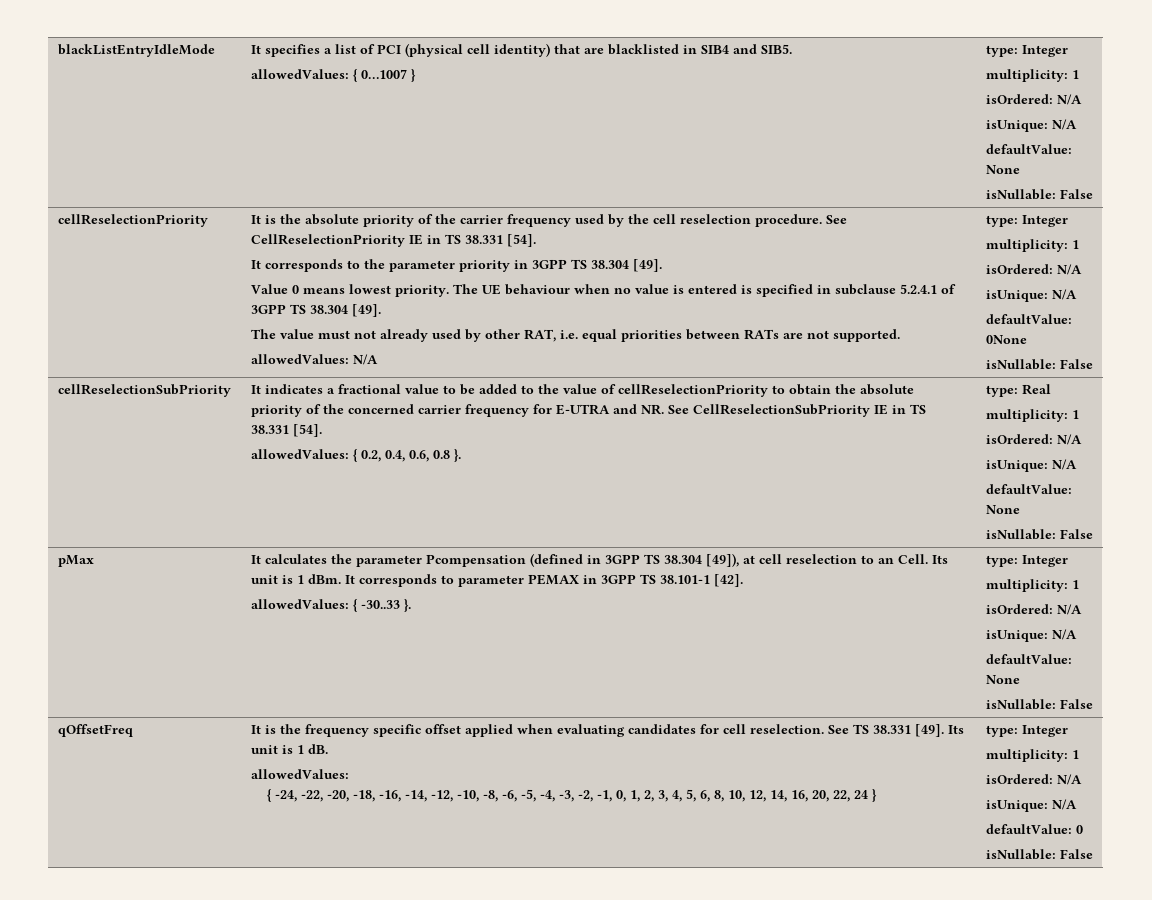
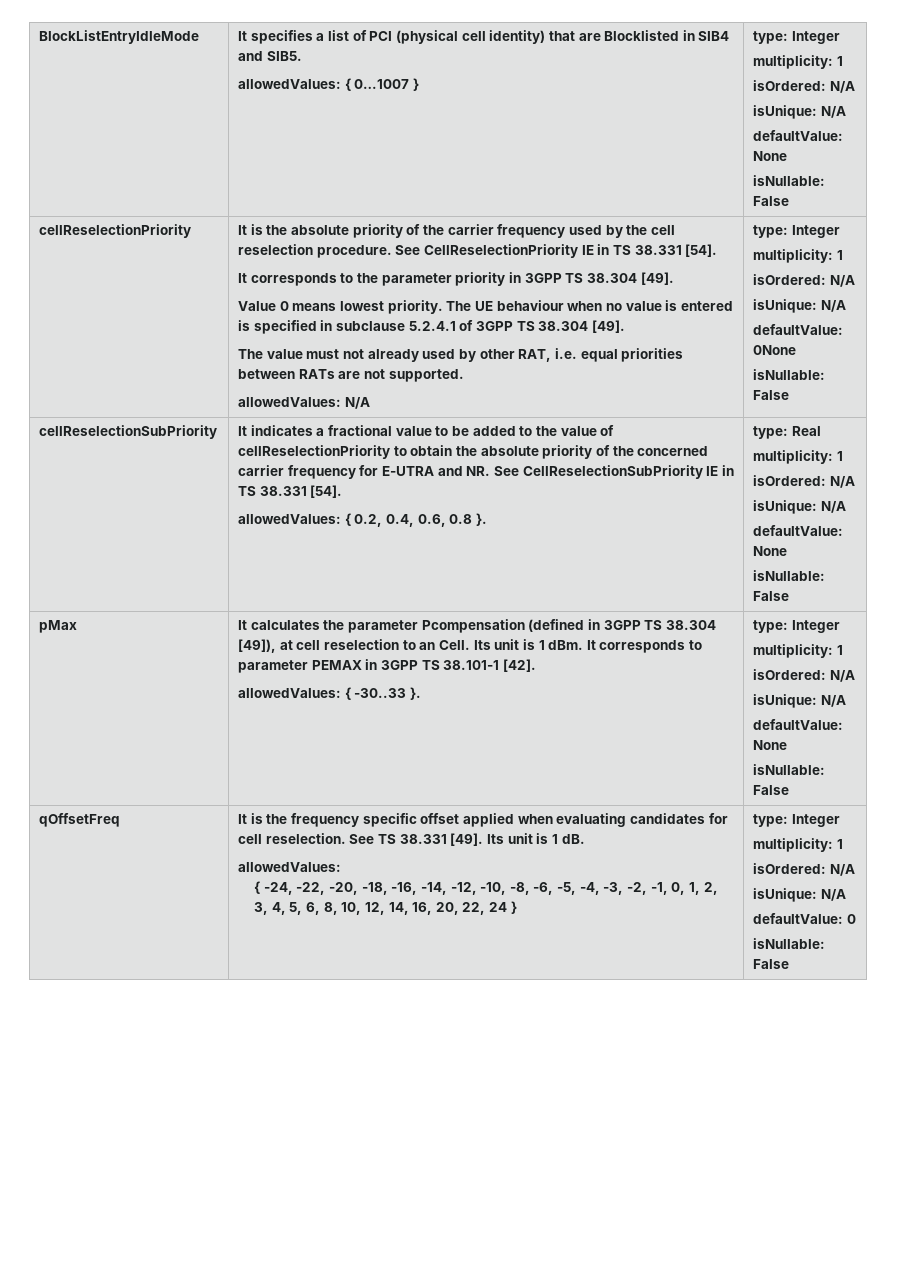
- blackListEntryIdleMode | It specifies a list of PCI (physical cell identity) that are blacklisted in SIB4 and SIB5.
+ BlockListEntryIdleMode | It specifies a list of PCI (physical cell identity) that are Blocklisted in SIB4 and SIB5.

